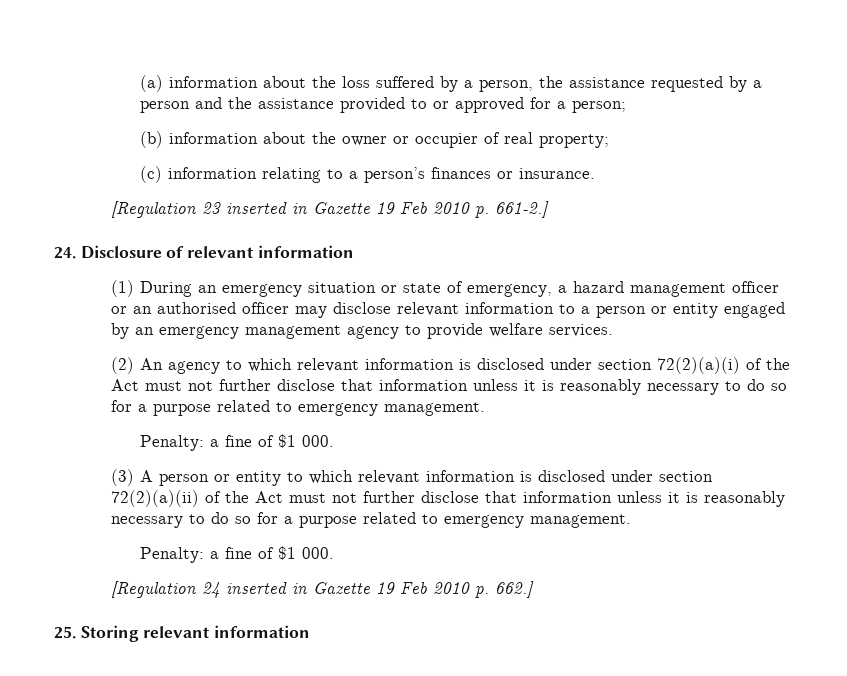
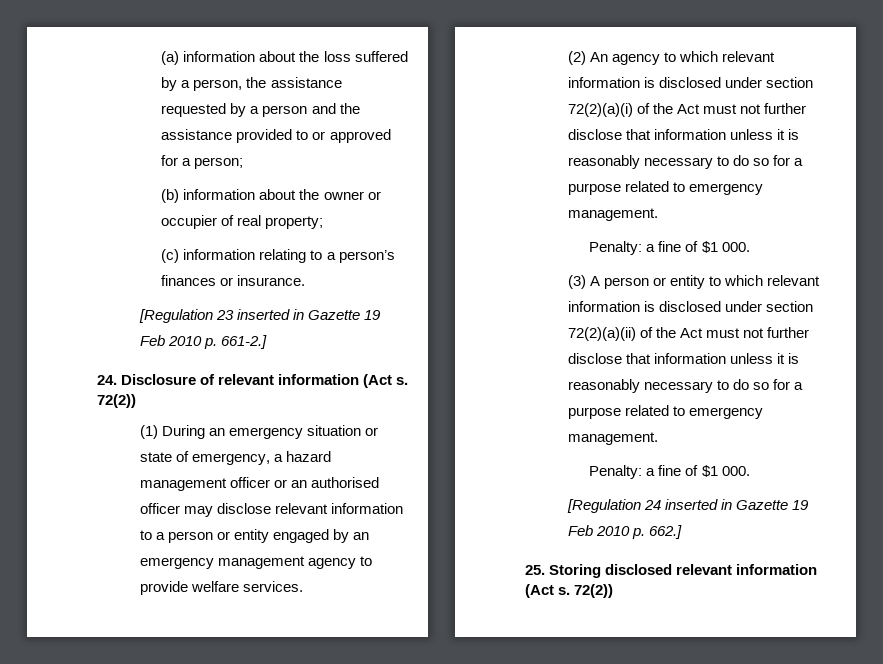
- 24. Disclosure of relevant information
+ 24. Disclosure of relevant information (Act s. 72(2))
- 25. Storing relevant information
+ 25. Storing disclosed relevant information (Act s. 72(2))

